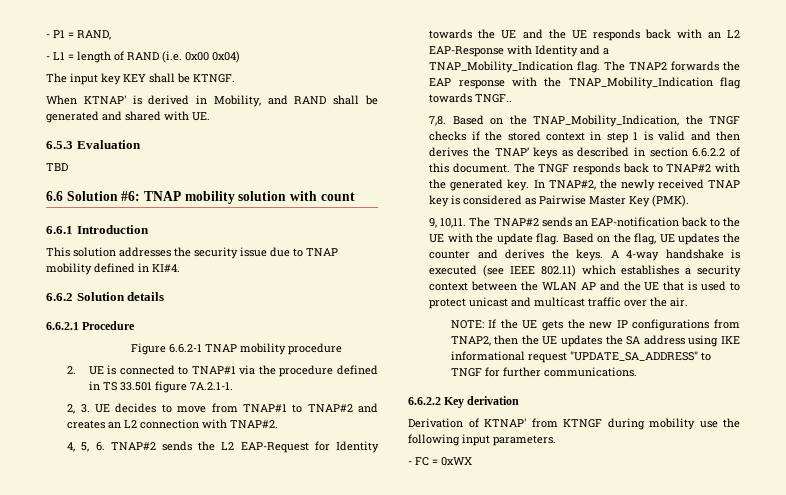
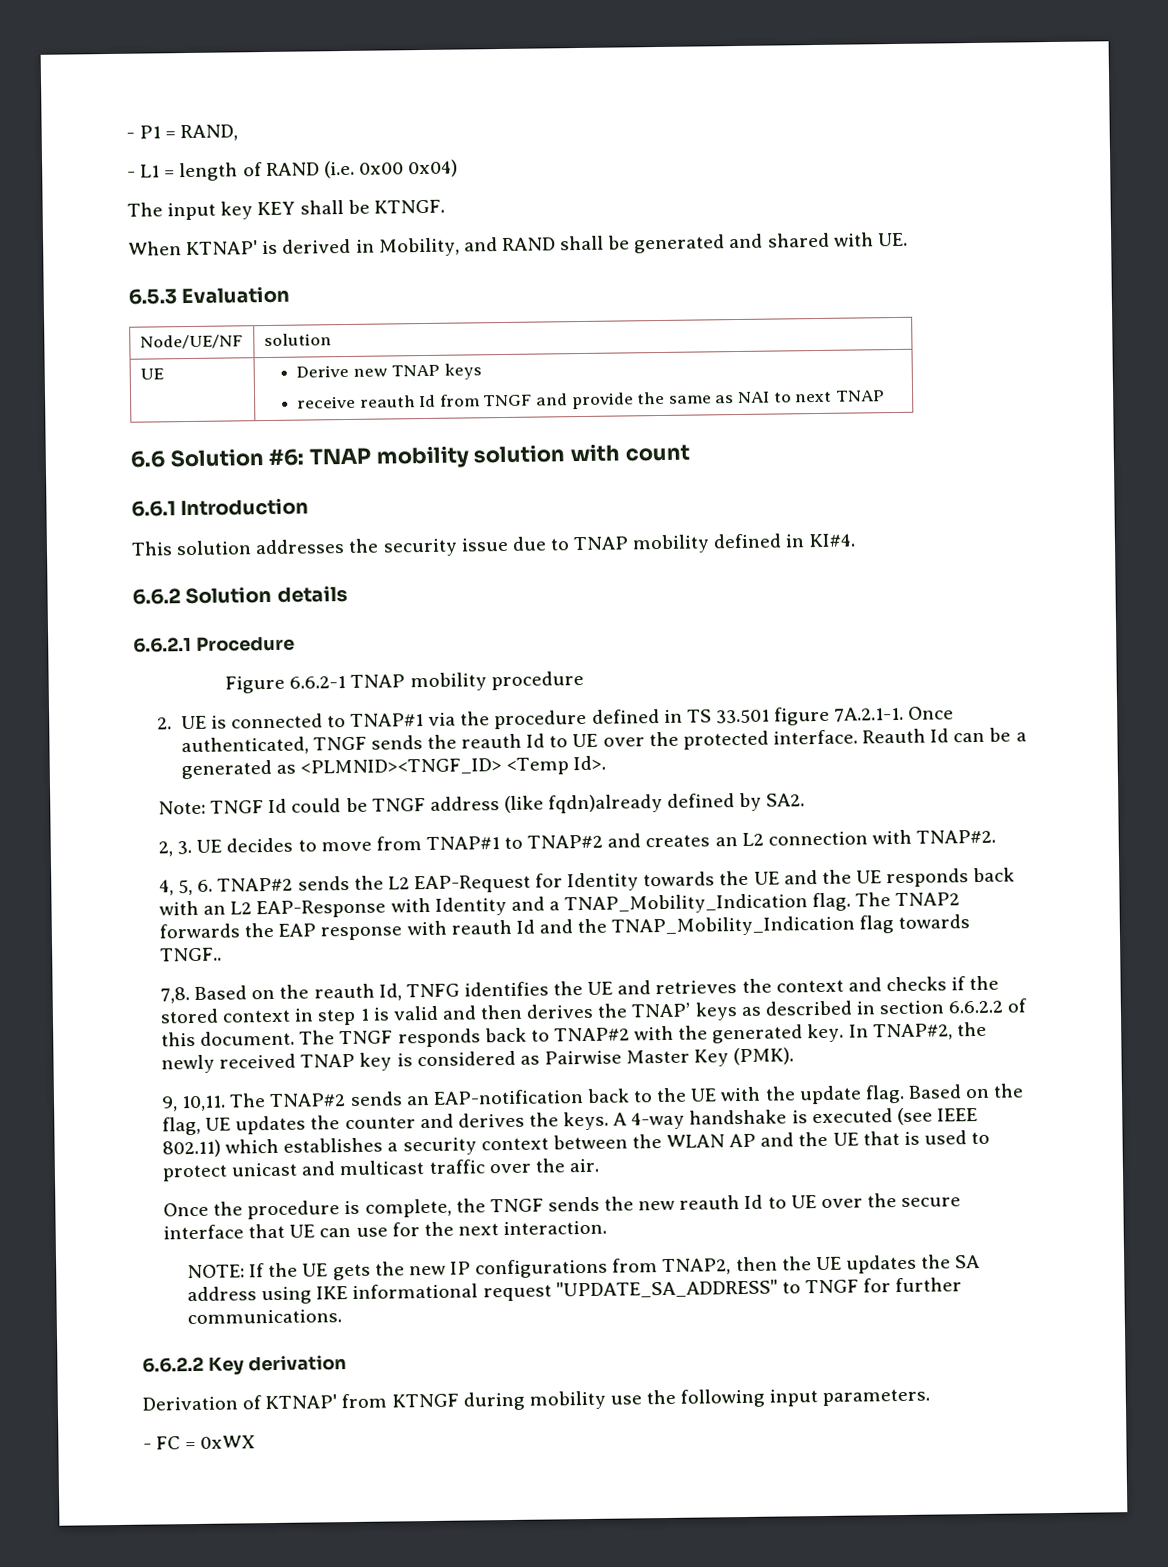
- TBD
+ Node/UE/NF | solution
+ UE | Derive new TNAP keys
+ receive reauth Id from TNGF and provide the same as NAI to next TNAP
- 2. UE is connected to TNAP#1 via the procedure defined in TS 33.501 figure 7A.2.1-1.
+ 2. UE is connected to TNAP#1 via the procedure defined in TS 33.501 figure 7A.2.1-1. Once authenticated, TNGF sends the reauth Id to UE over the protected interface. Reauth Id can be a generated as <PLMNID><TNGF_ID> <Temp Id>.
+ Note: TNGF Id could be TNGF address (like fqdn)already defined by SA2.
- The TNAP2 forwards the EAP response with the TNAP_Mobility_Indication flag towards TNGF..
+ The TNAP2 forwards the EAP response with reauth Id and the TNAP_Mobility_Indication flag towards TNGF..
- Based on the TNAP_Mobility_Indication, the TNGF checks if the stored context in step 1 is valid and then derives the TNAP’ keys as described in section 6.6.2.2 of this document.
+ Based on the reauth Id, TNFG identifies the UE and retrieves the context and checks if the stored context in step 1 is valid and then derives the TNAP’ keys as described in section 6.6.2.2 of this document.
+ Once the procedure is complete, the TNGF sends the new reauth Id to UE over the secure interface that UE can use for the next interaction.

